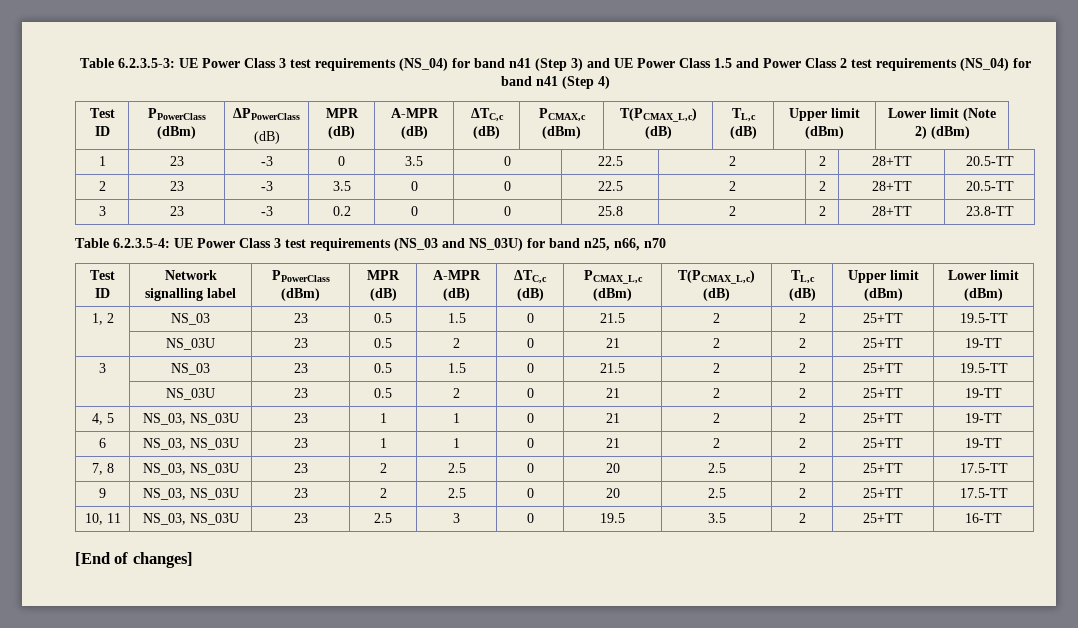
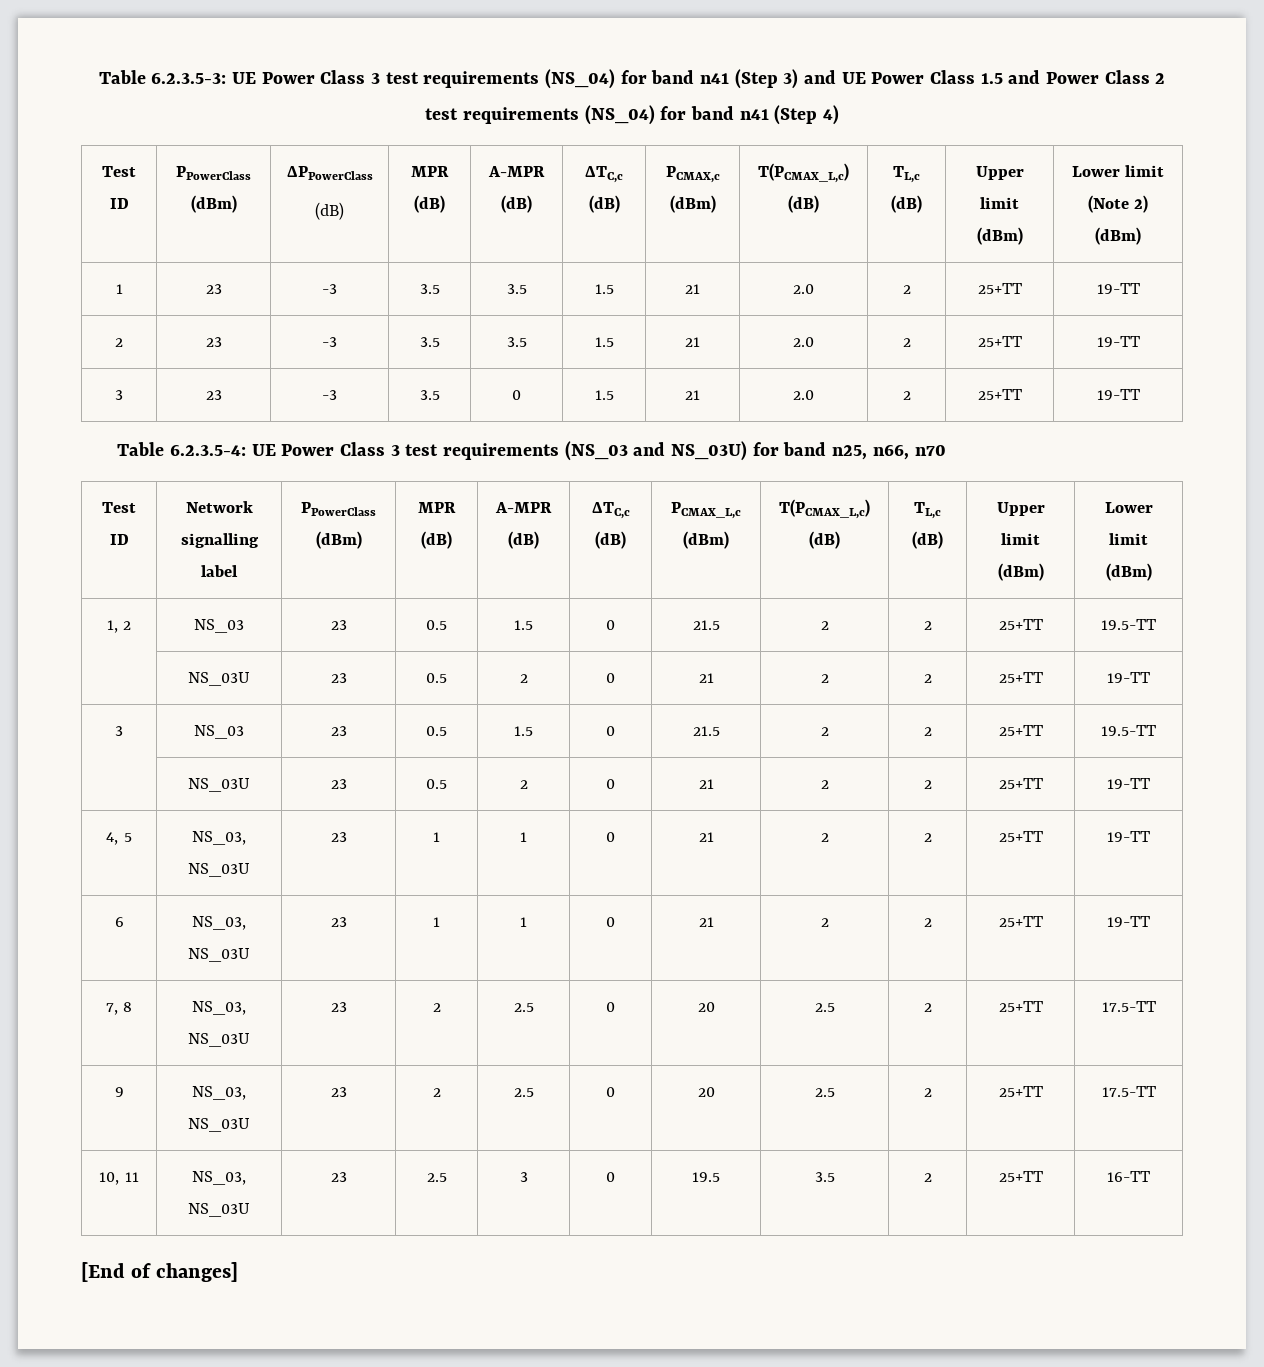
- 1 | 23 | -3 | 0 | 3.5 | 0 | 22.5 | 2 | 2 | 28+TT | 20.5-TT
- 2 | 23 | -3 | 3.5 | 0 | 0 | 22.5 | 2 | 2 | 28+TT | 20.5-TT
+ 1 | 23 | -3 | 3.5 | 3.5 | 1.5 | 21 | 2.0 | 2 | 25+TT | 19-TT
+ 2 | 23 | -3 | 3.5 | 3.5 | 1.5 | 21 | 2.0 | 2 | 25+TT | 19-TT
- 3 | 23 | -3 | 0.2 | 0 | 0 | 25.8 | 2 | 2 | 28+TT | 23.8-TT
+ 3 | 23 | -3 | 3.5 | 0 | 1.5 | 21 | 2.0 | 2 | 25+TT | 19-TT

